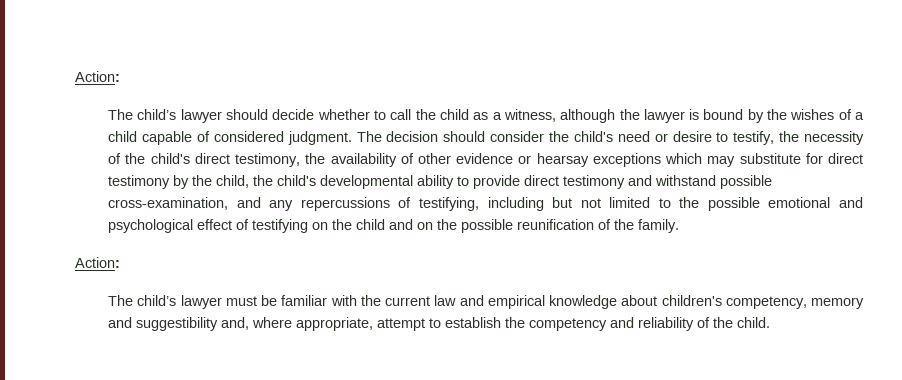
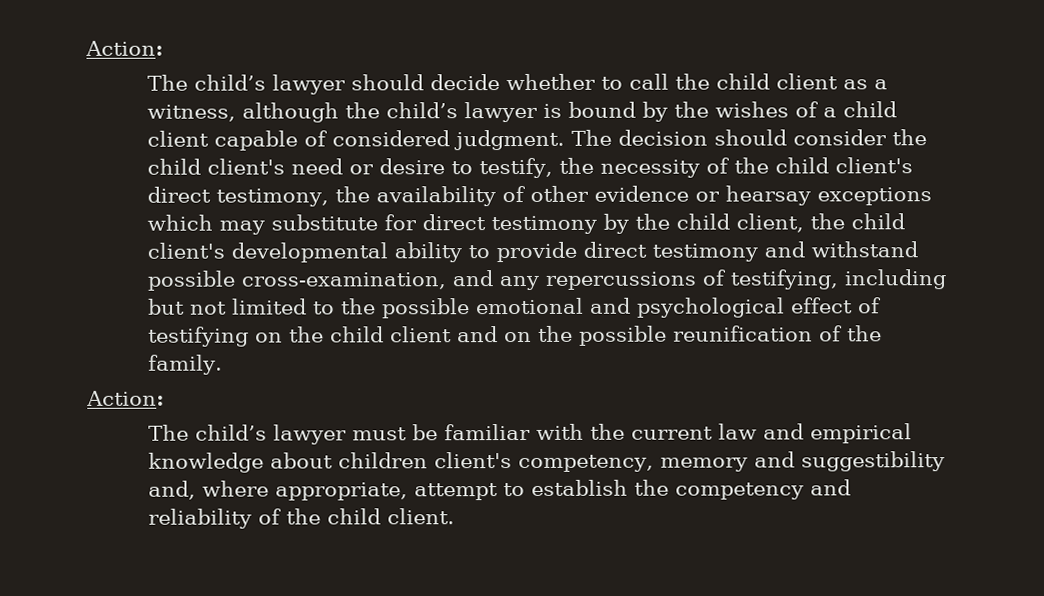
- The child’s lawyer should decide whether to call the child as a witness, although the lawyer is bound by the wishes of a child capable of considered judgment.
+ The child’s lawyer should decide whether to call the child client as a witness, although the child’s lawyer is bound by the wishes of a child client capable of considered judgment.
- The decision should consider the child's need or desire to testify, the necessity of the child's direct testimony, the availability of other evidence or hearsay exceptions which may substitute for direct testimony by the child, the child's developmental ability to provide direct testimony and withstand possible cross-examination, and any repercussions of testifying, including but not limited to the possible emotional and psychological effect of testifying on the child and on the possible reunification of the family.
+ The decision should consider the child client's need or desire to testify, the necessity of the child client's direct testimony, the availability of other evidence or hearsay exceptions which may substitute for direct testimony by the child client, the child client's developmental ability to provide direct testimony and withstand possible cross-examination, and any repercussions of testifying, including but not limited to the possible emotional and psychological effect of testifying on the child client and on the possible reunification of the family.
- The child’s lawyer must be familiar with the current law and empirical knowledge about children's competency, memory and suggestibility and, where appropriate, attempt to establish the competency and reliability of the child.
+ The child’s lawyer must be familiar with the current law and empirical knowledge about children client's competency, memory and suggestibility and, where appropriate, attempt to establish the competency and reliability of the child client.

